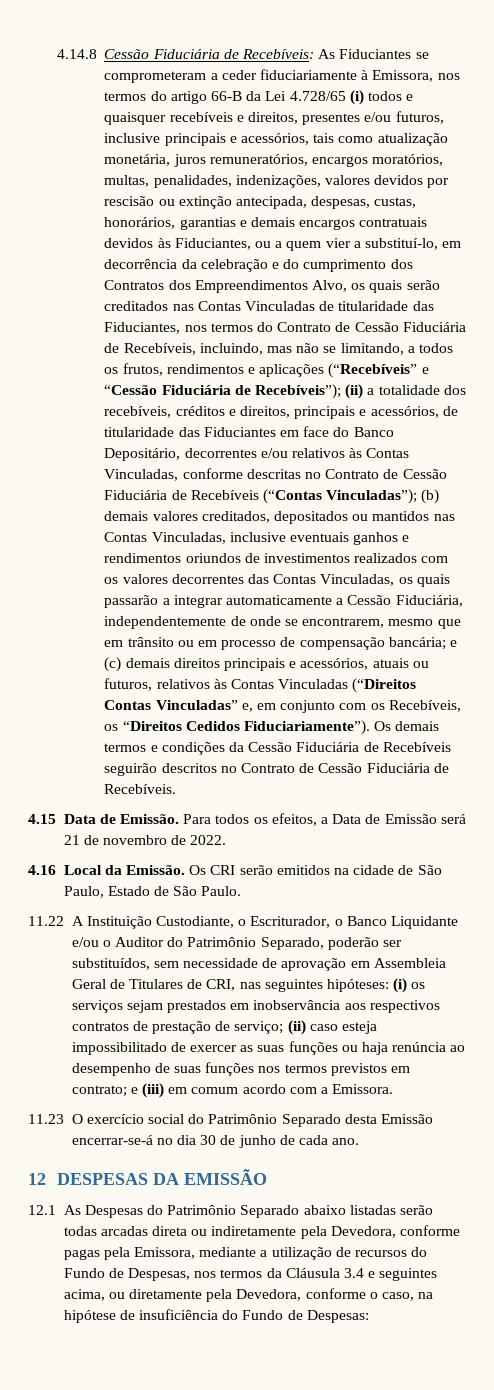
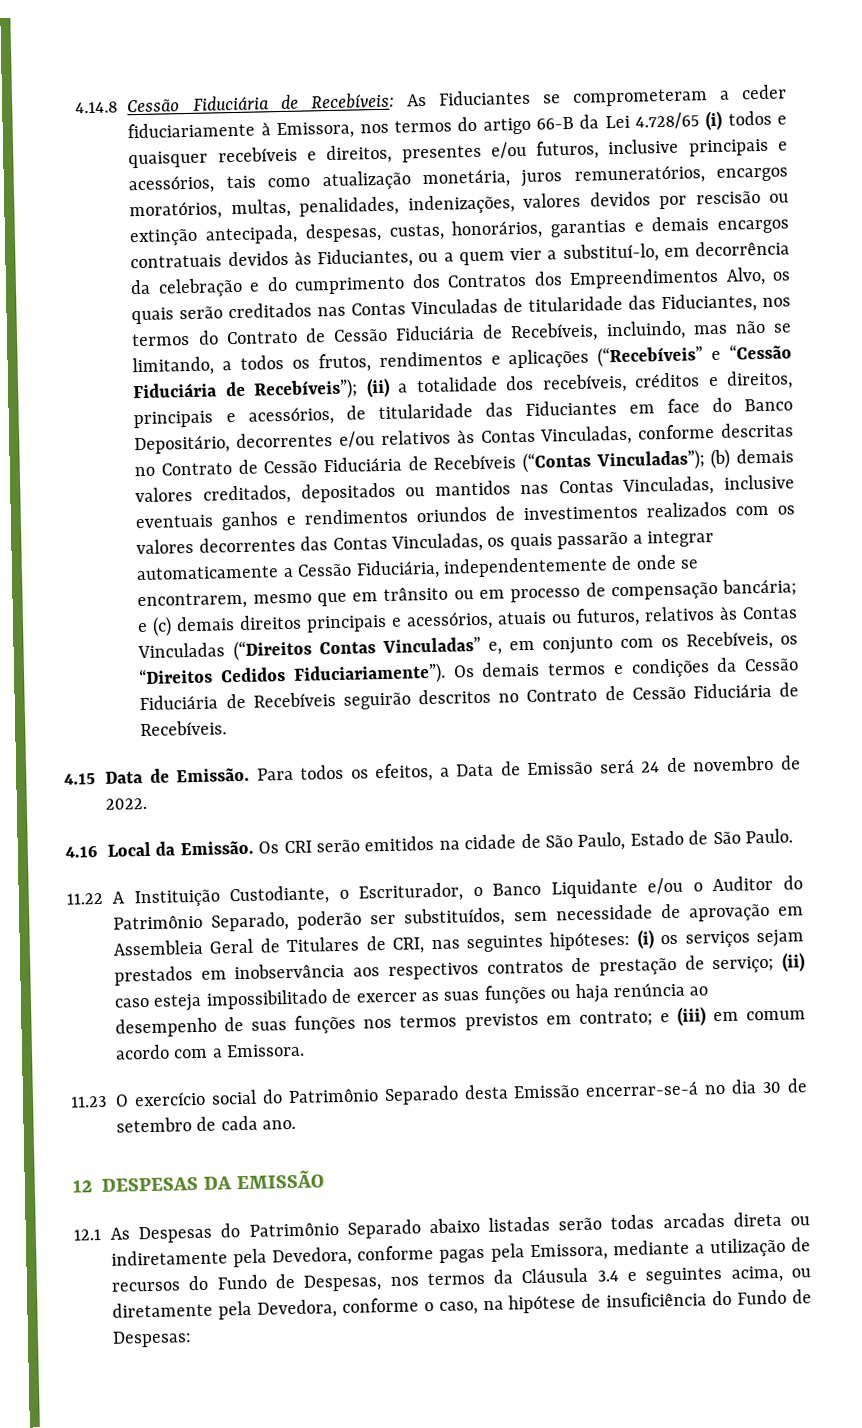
- Para todos os efeitos, a Data de Emissão será 21 de novembro de 2022.
+ Para todos os efeitos, a Data de Emissão será 24 de novembro de 2022.
- 11.23 O exercício social do Patrimônio Separado desta Emissão encerrar-se-á no dia 30 de junho de cada ano.
+ 11.23 O exercício social do Patrimônio Separado desta Emissão encerrar-se-á no dia 30 de setembro de cada ano.

